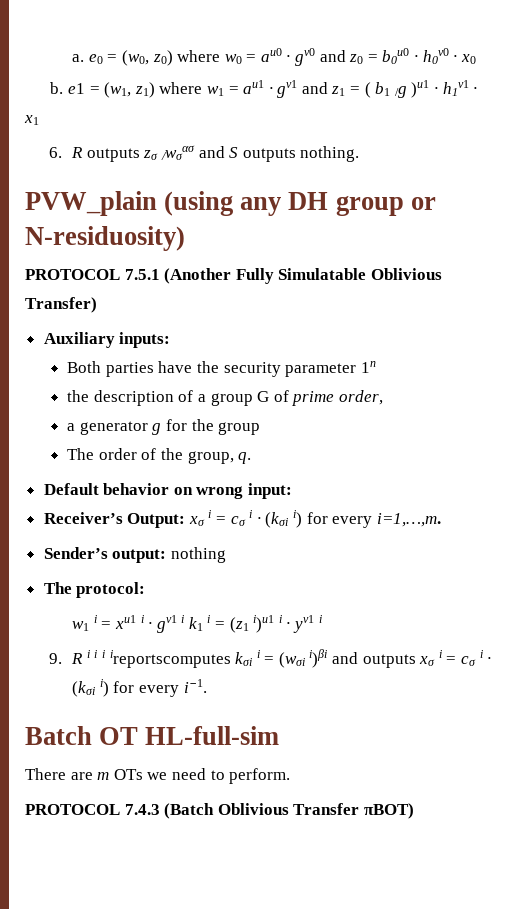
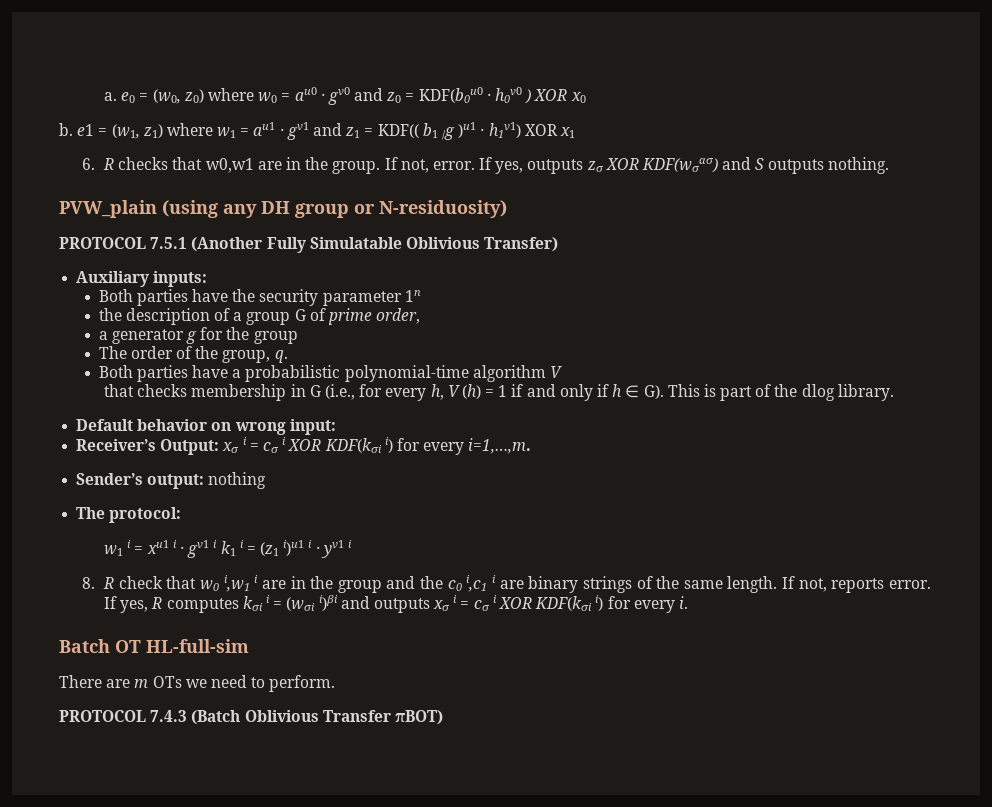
- a. e0 = (w0, z0) where w0 = au0 · gv0 and z0 = b0u0 · h0v0 · x0
+ a. e0 = (w0, z0) where w0 = au0 · gv0 and z0 = KDF(b0u0 · h0v0 ) XOR x0
- b. e1 = (w1, z1) where w1 = au1 · gv1 and z1 = ( b1 /g )u1 · h1v1 · x1
+ b. e1 = (w1, z1) where w1 = au1 · gv1 and z1 = KDF(( b1 /g )u1 · h1v1) XOR x1
- 6. R outputs zσ /wσασ and S outputs nothing.
+ 6. R checks that w0,w1 are in the group. If not, error. If yes, outputs zσ XOR KDF(wσασ) and S outputs nothing.
+ Both parties have a probabilistic polynomial-time algorithm V
+ that checks membership in G (i.e., for every h, V (h) = 1 if and only if h ∈ G). This is part of the dlog library.
- Receiver’s Output: xσ i = cσ i · (kσi i) for every i=1,…,m.
+ Receiver’s Output: xσ i = cσ i XOR KDF(kσi i) for every i=1,…,m.
- 9. R i i i ireportscomputes kσi i = (wσi i)βi and outputs xσ i = cσ i · (kσi i) for every i−1.
+ 8. R check that w0 i,w1 i are in the group and the c0 i,c1 i are binary strings of the same length. If not, reports error. If yes, R computes kσi i = (wσi i)βi and outputs xσ i = cσ i XOR KDF(kσi i) for every i.

